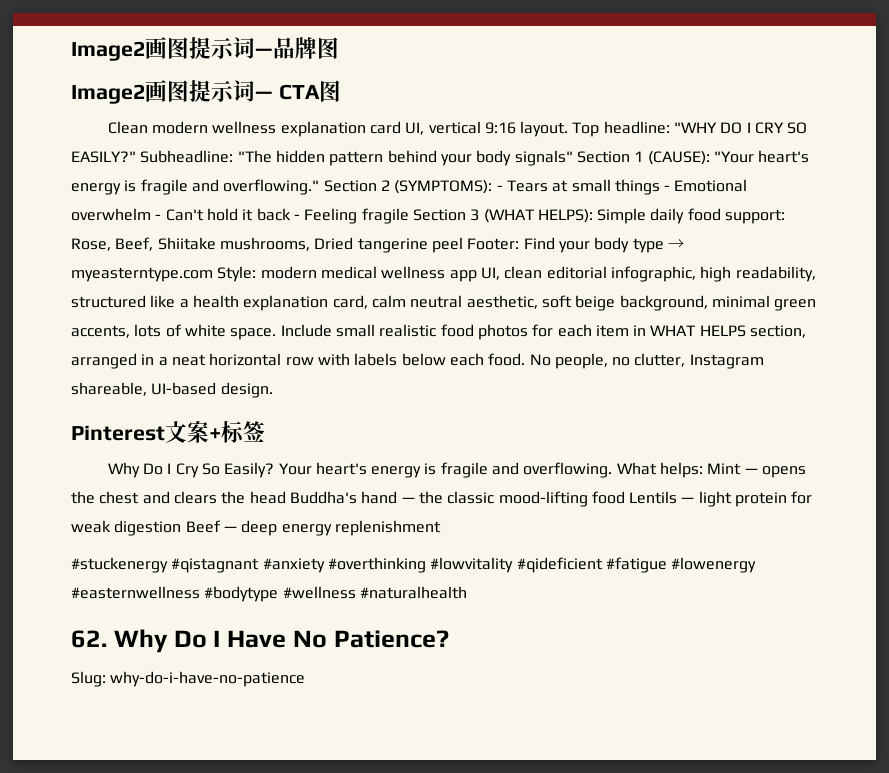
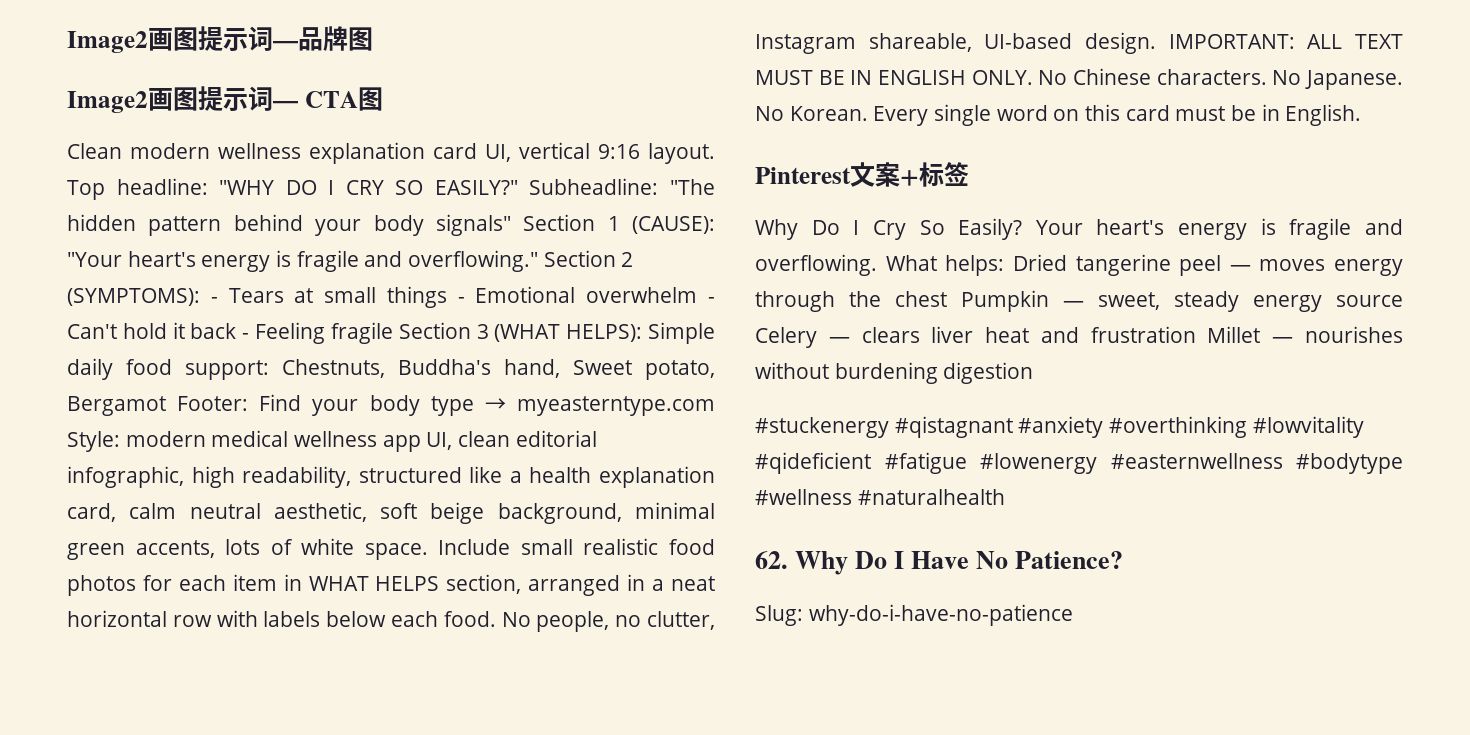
- Rose, Beef, Shiitake mushrooms, Dried tangerine peel Footer:
+ Chestnuts, Buddha's hand, Sweet potato, Bergamot Footer:
+ IMPORTANT: ALL TEXT MUST BE IN ENGLISH ONLY. No Chinese characters. No Japanese. No Korean. Every single word on this card must be in English.
- What helps: Mint — opens the chest and clears the head Buddha's hand — the classic mood-lifting food Lentils — light protein for weak digestion Beef — deep energy replenishment
+ What helps: Dried tangerine peel — moves energy through the chest Pumpkin — sweet, steady energy source Celery — clears liver heat and frustration Millet — nourishes without burdening digestion

